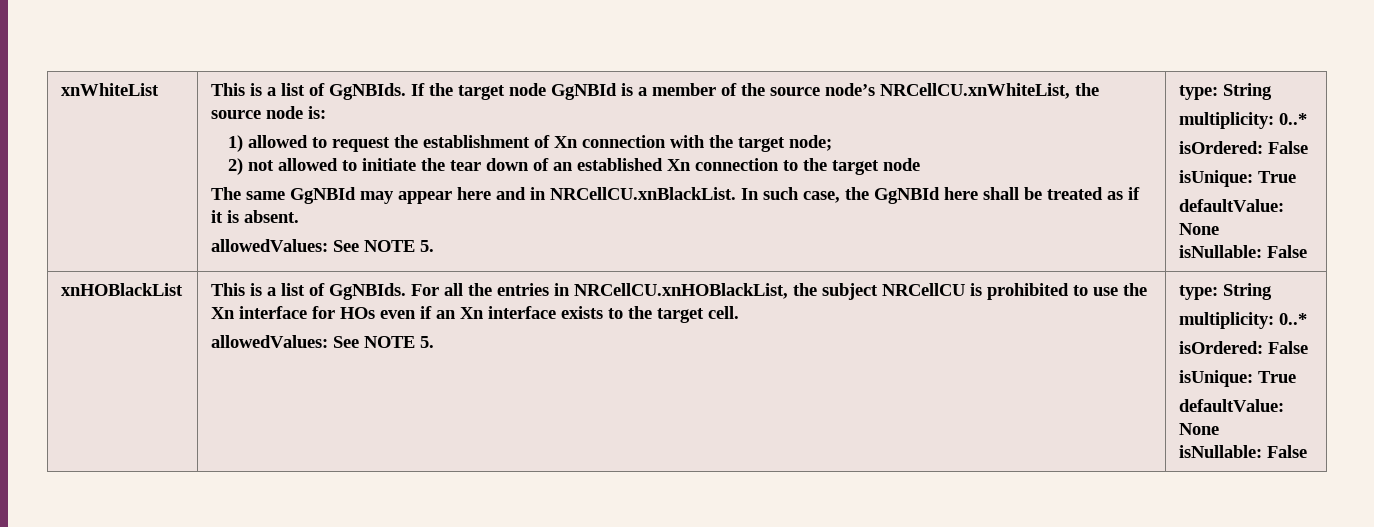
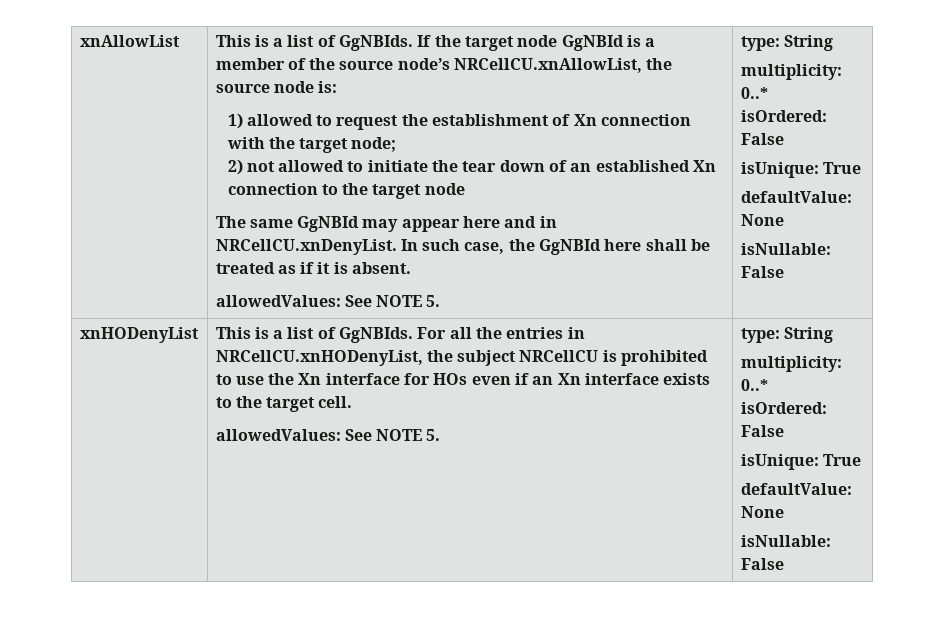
- xnWhiteList
+ xnAllowList
- If the target node GgNBId is a member of the source node’s NRCellCU.xnWhiteList, the source node is:
+ If the target node GgNBId is a member of the source node’s NRCellCU.xnAllowList, the source node is:
- The same GgNBId may appear here and in NRCellCU.xnBlackList. In such case, the GgNBId here shall be treated as if it is absent.
+ The same GgNBId may appear here and in NRCellCU.xnDenyList. In such case, the GgNBId here shall be treated as if it is absent.
- xnHOBlackList
+ xnHODenyList
- For all the entries in NRCellCU.xnHOBlackList, the subject NRCellCU is prohibited to use the Xn interface for HOs even if an Xn interface exists to the target cell.
+ For all the entries in NRCellCU.xnHODenyList, the subject NRCellCU is prohibited to use the Xn interface for HOs even if an Xn interface exists to the target cell.

